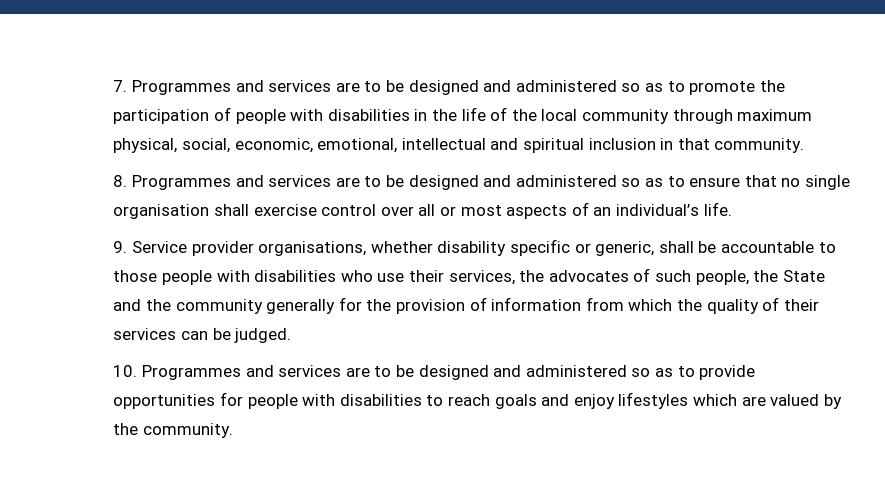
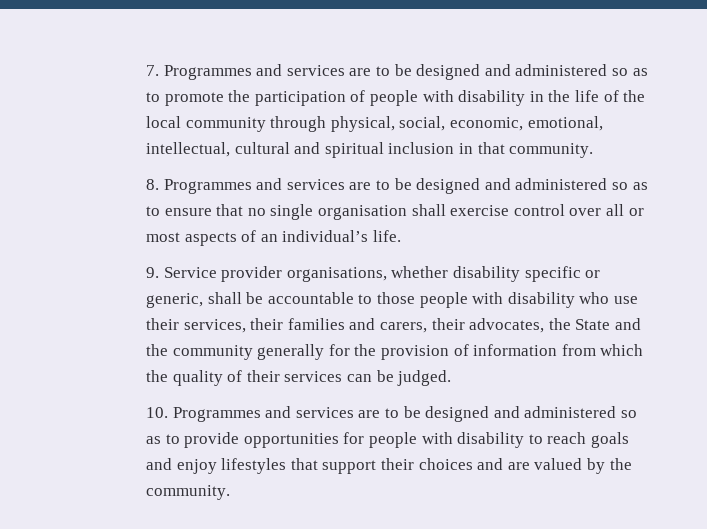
- 7. Programmes and services are to be designed and administered so as to promote the participation of people with disabilities in the life of the local community through maximum physical, social, economic, emotional, intellectual and spiritual inclusion in that community.
+ 7. Programmes and services are to be designed and administered so as to promote the participation of people with disability in the life of the local community through physical, social, economic, emotional, intellectual, cultural and spiritual inclusion in that community.
- 9. Service provider organisations, whether disability specific or generic, shall be accountable to those people with disabilities who use their services, the advocates of such people, the State and the community generally for the provision of information from which the quality of their services can be judged.
+ 9. Service provider organisations, whether disability specific or generic, shall be accountable to those people with disability who use their services, their families and carers, their advocates, the State and the community generally for the provision of information from which the quality of their services can be judged.
- 10. Programmes and services are to be designed and administered so as to provide opportunities for people with disabilities to reach goals and enjoy lifestyles which are valued by the community.
+ 10. Programmes and services are to be designed and administered so as to provide opportunities for people with disability to reach goals and enjoy lifestyles that support their choices and are valued by the community.

